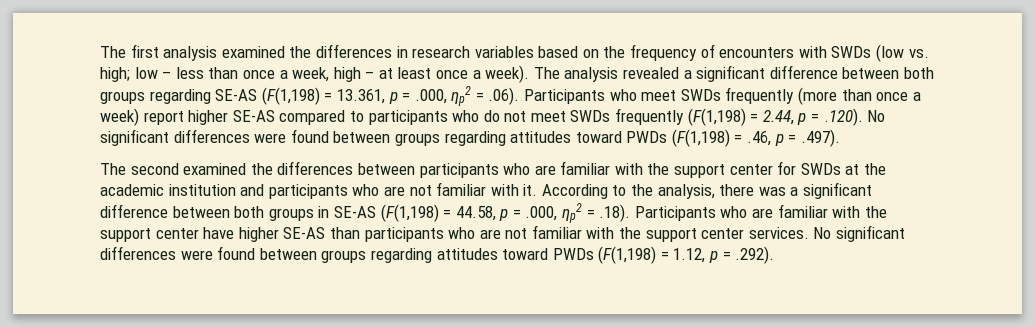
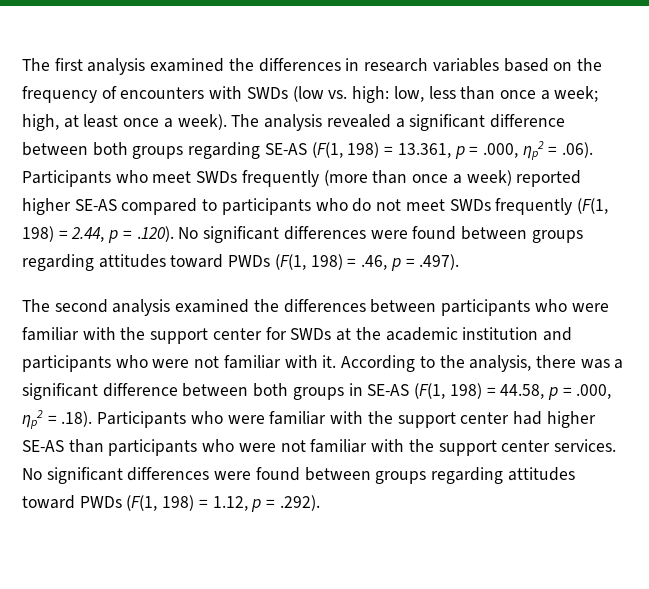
- The first analysis examined the differences in research variables based on the frequency of encounters with SWDs (low vs. high; low – less than once a week, high – at least once a week).
+ The first analysis examined the differences in research variables based on the frequency of encounters with SWDs (low vs. high: low, less than once a week; high, at least once a week).
- The analysis revealed a significant difference between both groups regarding SE-AS (F(1,198) = 13.361, p = .000, ηp2 = .06). Participants who meet SWDs frequently (more than once a week) report higher SE-AS compared to participants who do not meet SWDs frequently (F(1,198) = 2.44, p = .120). No significant differences were found between groups regarding attitudes toward PWDs (F(1,198) = .46, p = .497).
+ The analysis revealed a significant difference between both groups regarding SE-AS (F(1, 198) = 13.361, p = .000, ηp2 = .06). Participants who meet SWDs frequently (more than once a week) reported higher SE-AS compared to participants who do not meet SWDs frequently (F(1, 198) = 2.44, p = .120). No significant differences were found between groups regarding attitudes toward PWDs (F(1, 198) = .46, p = .497).
- The second examined the differences between participants who are familiar with the support center for SWDs at the academic institution and participants who are not familiar with it.
+ The second analysis examined the differences between participants who were familiar with the support center for SWDs at the academic institution and participants who were not familiar with it.
- According to the analysis, there was a significant difference between both groups in SE-AS (F(1,198) = 44.58, p = .000, ηp2 = .18). Participants who are familiar with the support center have higher SE-AS than participants who are not familiar with the support center services.
+ According to the analysis, there was a significant difference between both groups in SE-AS (F(1, 198) = 44.58, p = .000, ηp2 = .18). Participants who were familiar with the support center had higher SE-AS than participants who were not familiar with the support center services.
- No significant differences were found between groups regarding attitudes toward PWDs (F(1,198) = 1.12, p = .292).
+ No significant differences were found between groups regarding attitudes toward PWDs (F(1, 198) = 1.12, p = .292).

